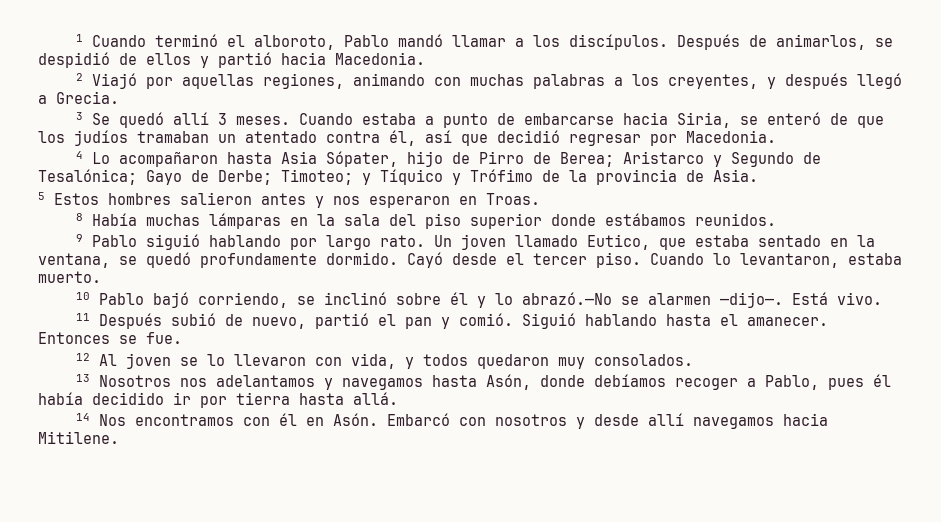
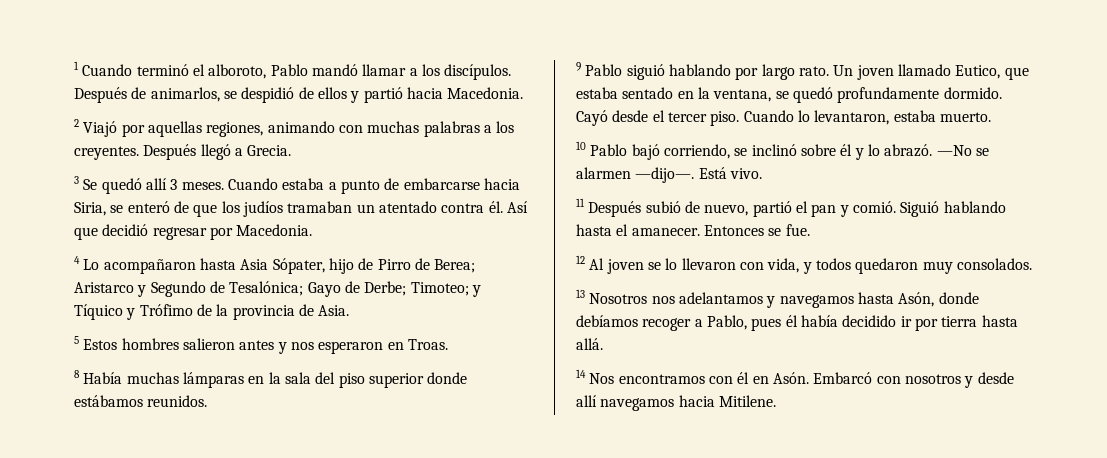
- 2 Viajó por aquellas regiones, animando con muchas palabras a los creyentes, y después llegó a Grecia.
+ 2 Viajó por aquellas regiones, animando con muchas palabras a los creyentes. Después llegó a Grecia.
- Cuando estaba a punto de embarcarse hacia Siria, se enteró de que los judíos tramaban un atentado contra él, así que decidió regresar por Macedonia.
+ Cuando estaba a punto de embarcarse hacia Siria, se enteró de que los judíos tramaban un atentado contra él. Así que decidió regresar por Macedonia.
- 10 Pablo bajó corriendo, se inclinó sobre él y lo abrazó.—No se alarmen —dijo—.
+ 10 Pablo bajó corriendo, se inclinó sobre él y lo abrazó. —No se alarmen —dijo—.

